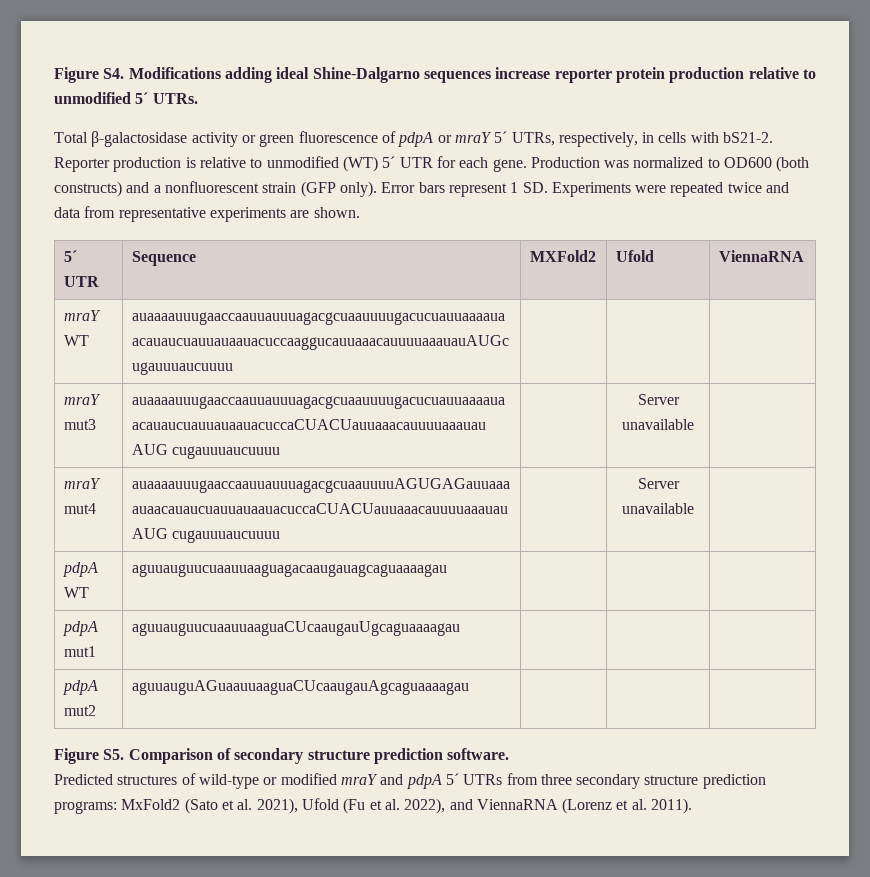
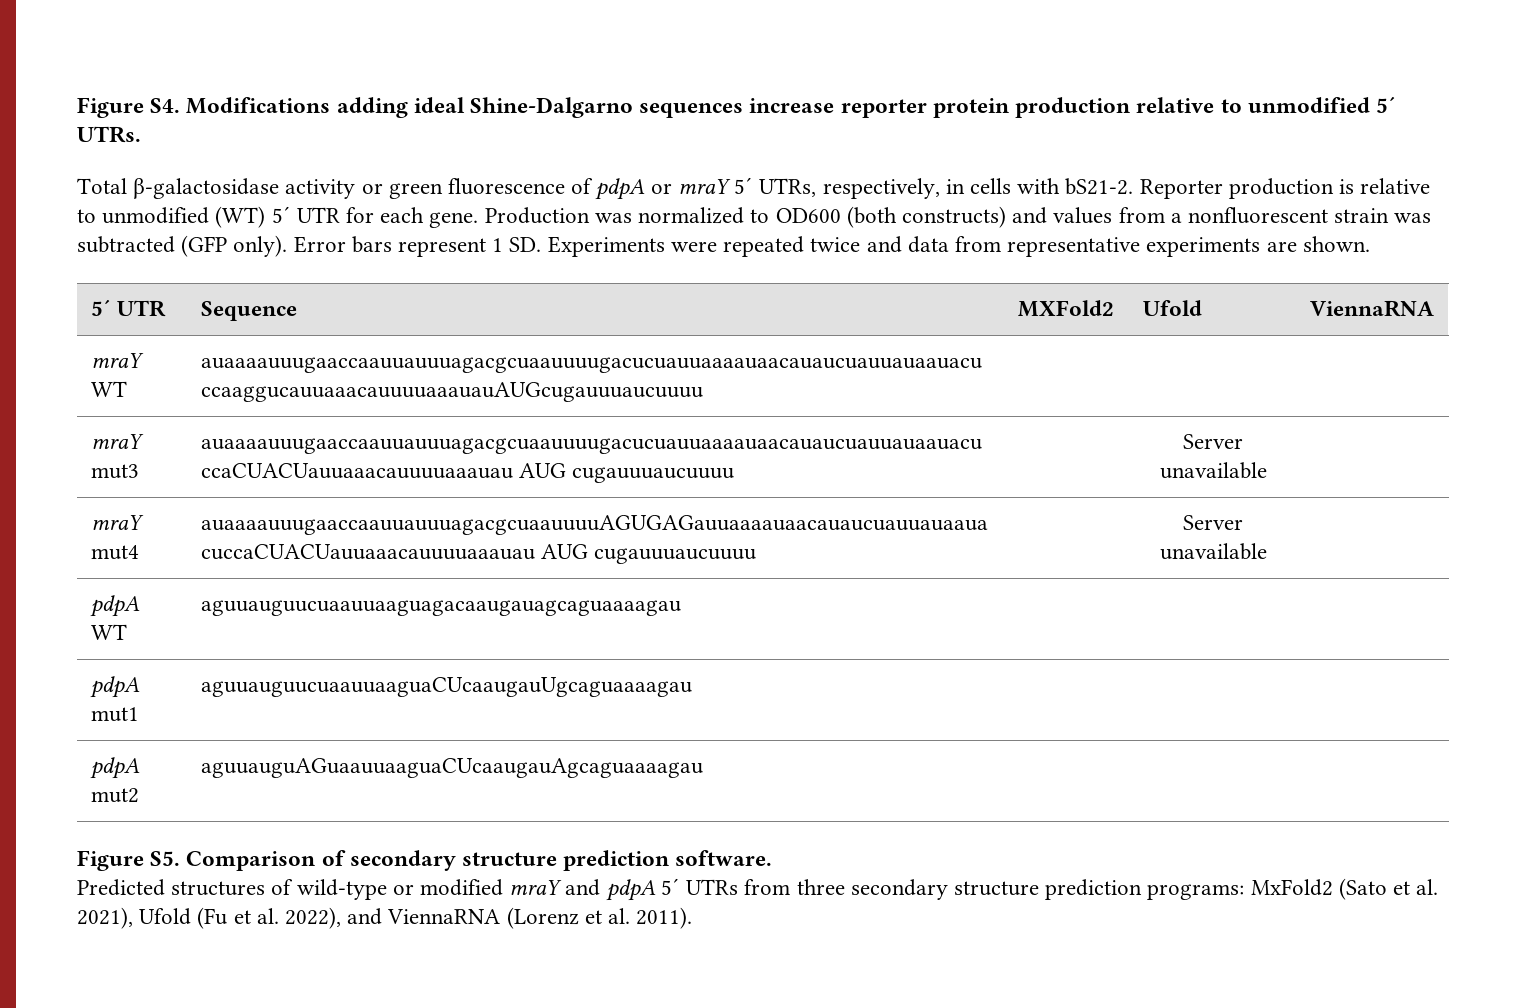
- Production was normalized to OD600 (both constructs) and a nonfluorescent strain (GFP only).
+ Production was normalized to OD600 (both constructs) and values from a nonfluorescent strain was subtracted (GFP only).

